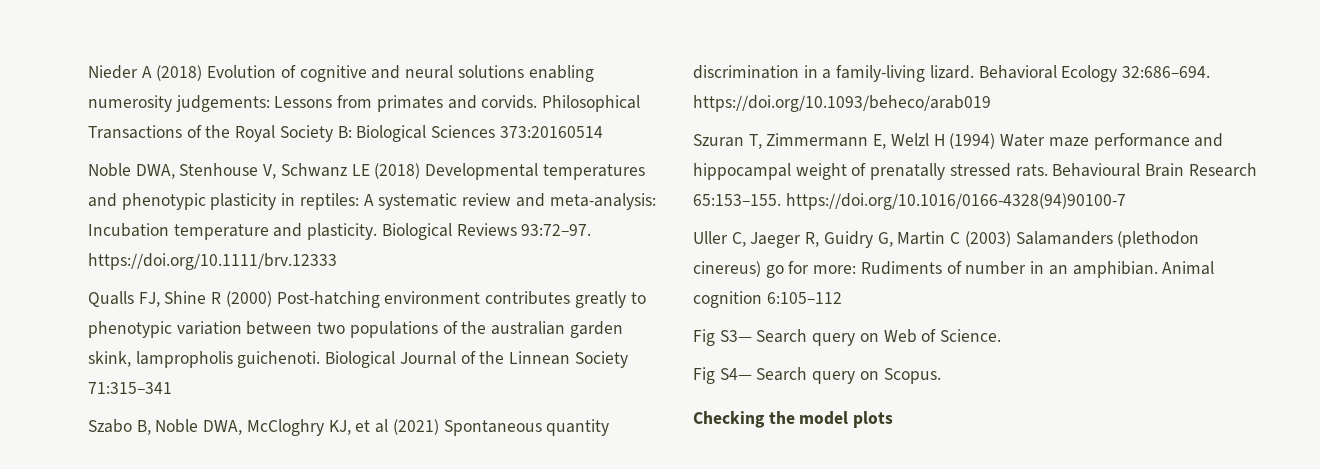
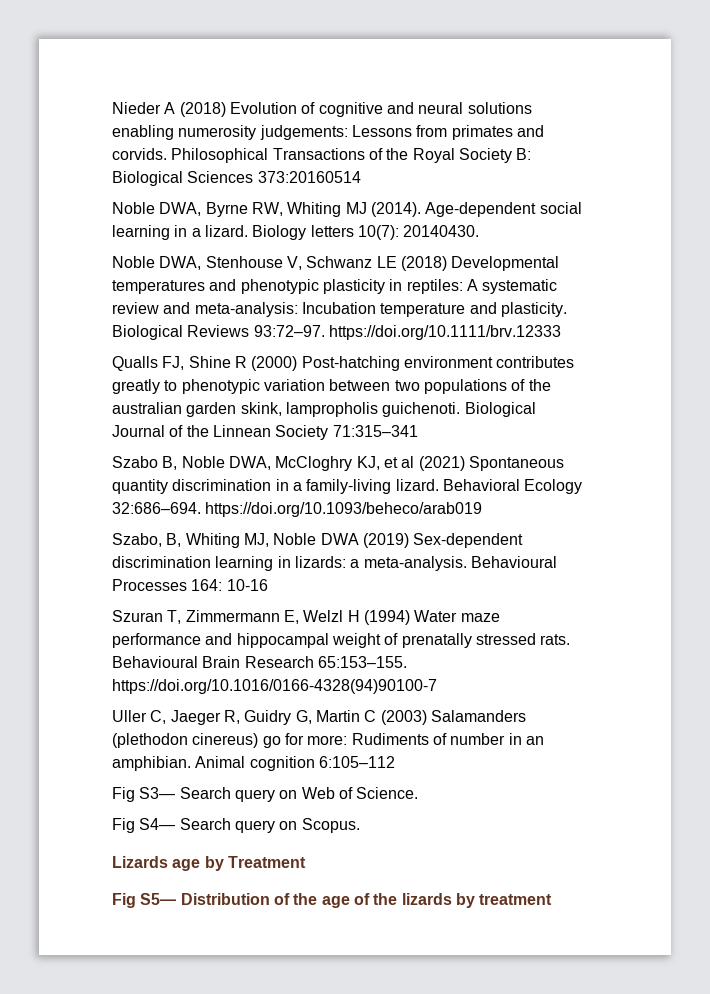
+ Noble DWA, Byrne RW, Whiting MJ (2014). Age-dependent social learning in a lizard. Biology letters 10(7): 20140430.
+ Szabo, B, Whiting MJ, Noble DWA (2019) Sex-dependent discrimination learning in lizards: a meta-analysis. Behavioural Processes 164: 10-16
- Checking the model plots
+ Lizards age by Treatment
+ Fig S5— Distribution of the age of the lizards by treatment

